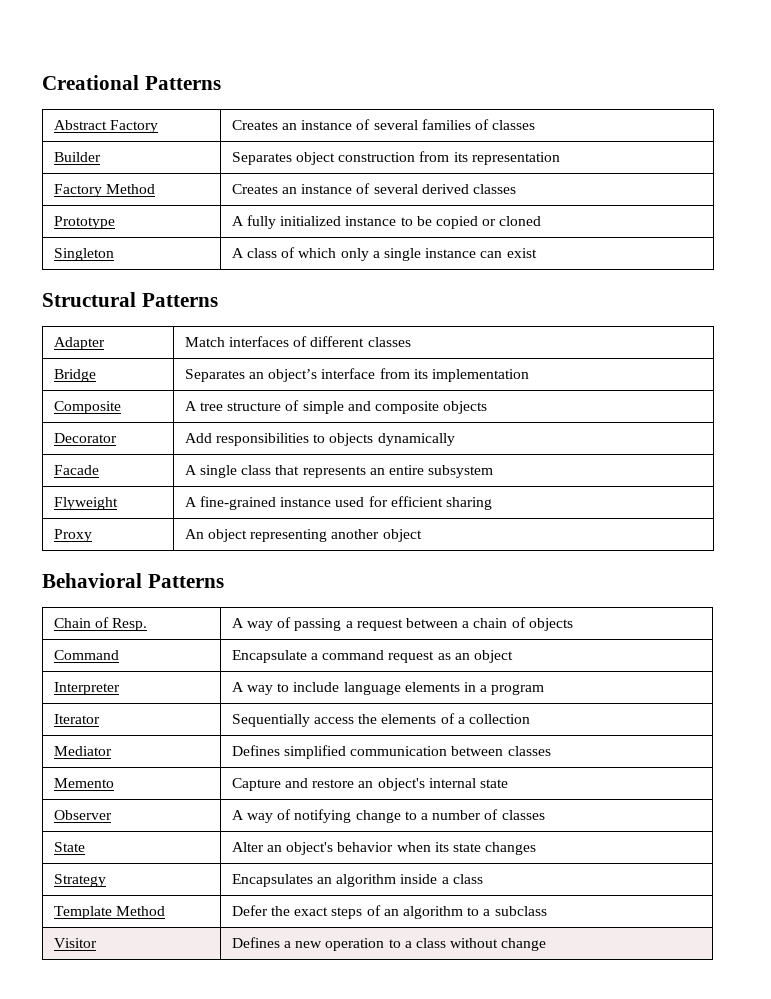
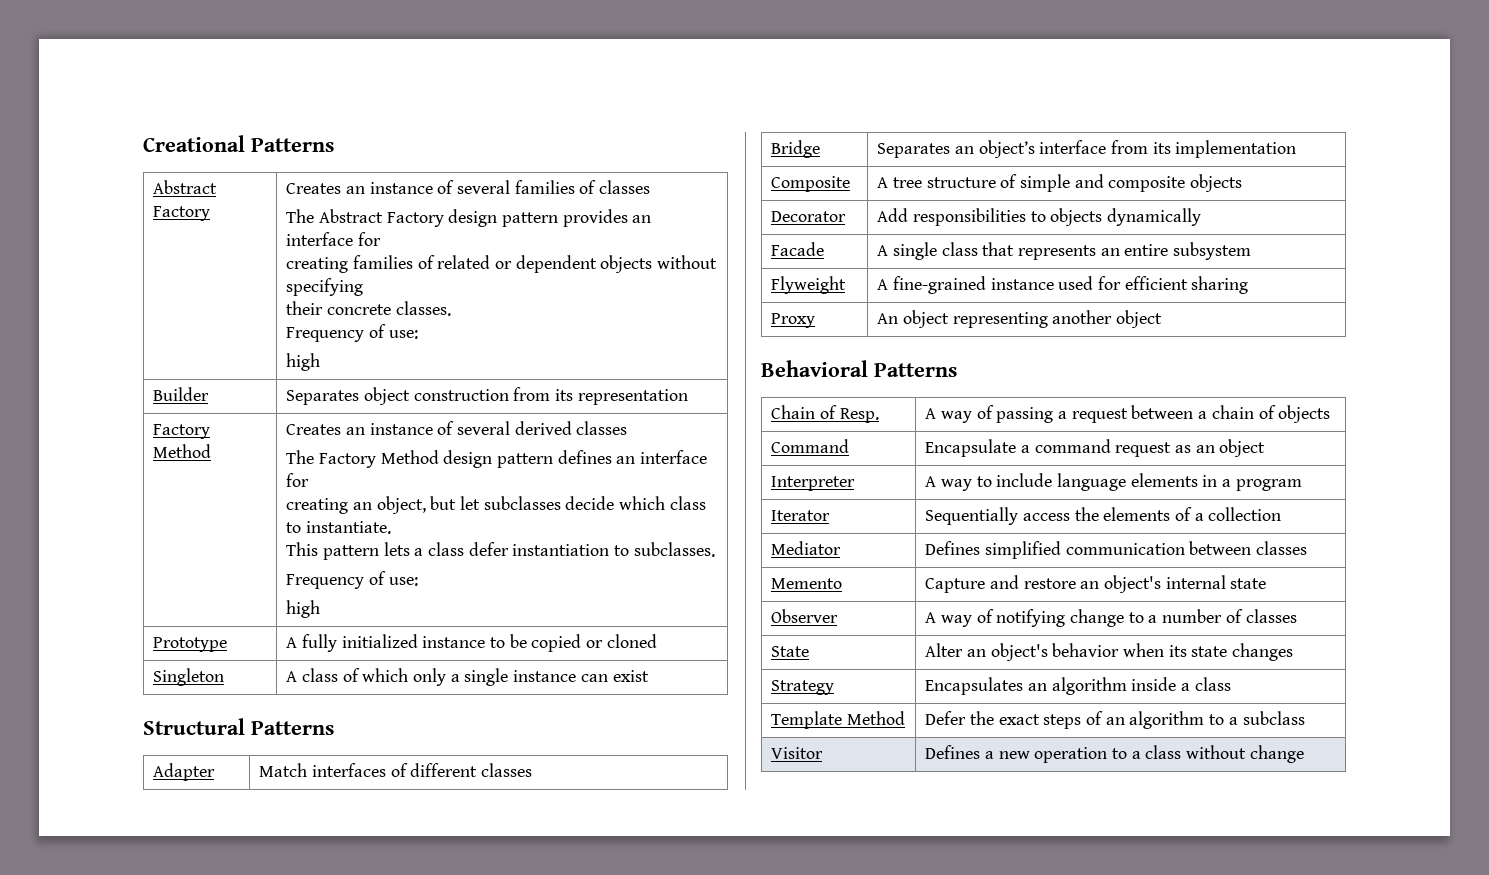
  Abstract Factory | Creates an instance of several families of classes
+ The Abstract Factory design pattern provides an interface for
+ creating families of related or dependent objects without specifying
+ their concrete classes.
+ Frequency of use:
+ high
+ The Factory Method design pattern defines an interface for
+ creating an object, but let subclasses decide which class to instantiate.
+ This pattern lets a class defer instantiation to subclasses.
+ Frequency of use:
+ high

